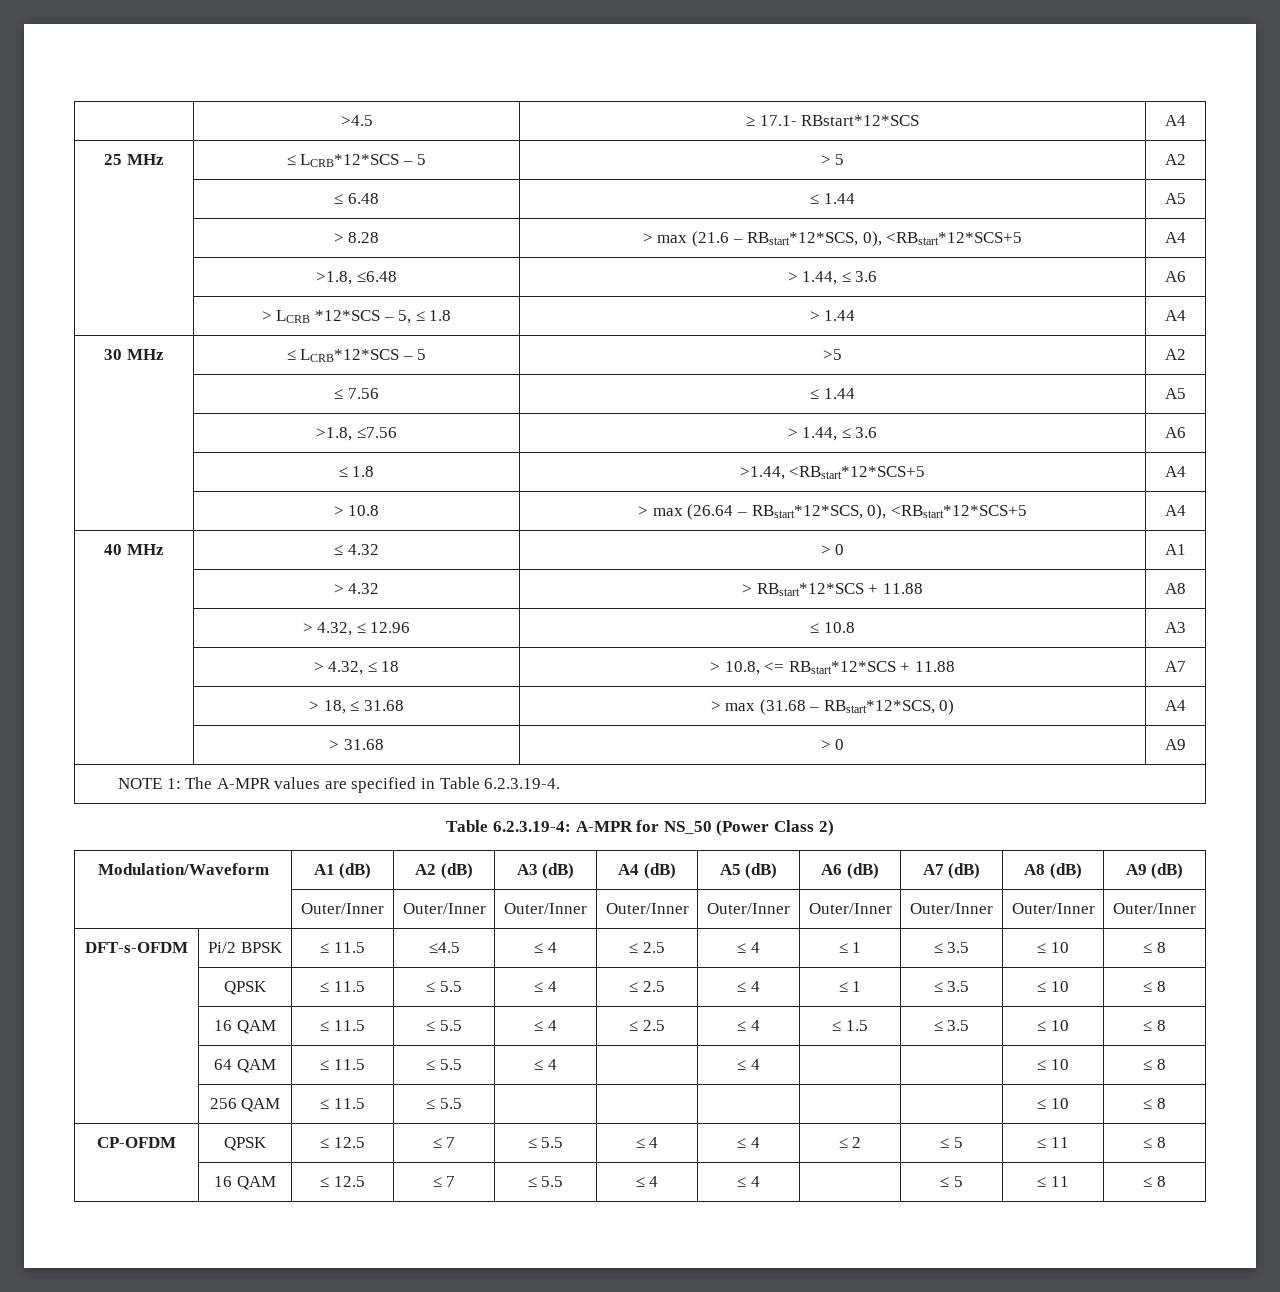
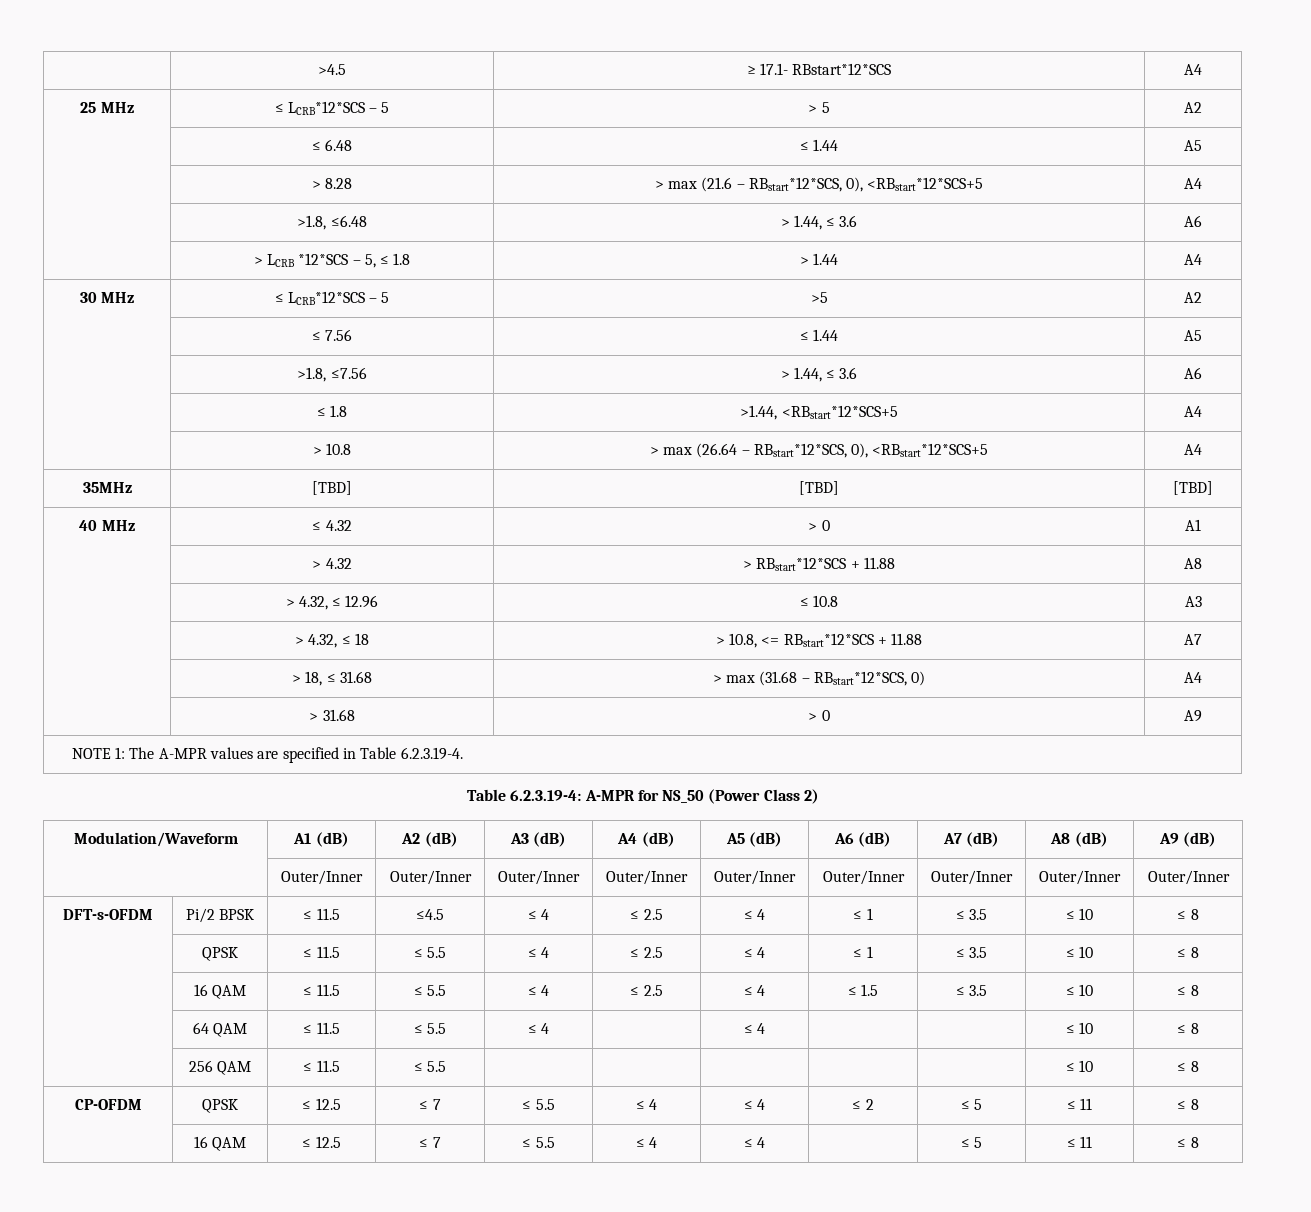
+ 35MHz | [TBD] | [TBD] | [TBD]

